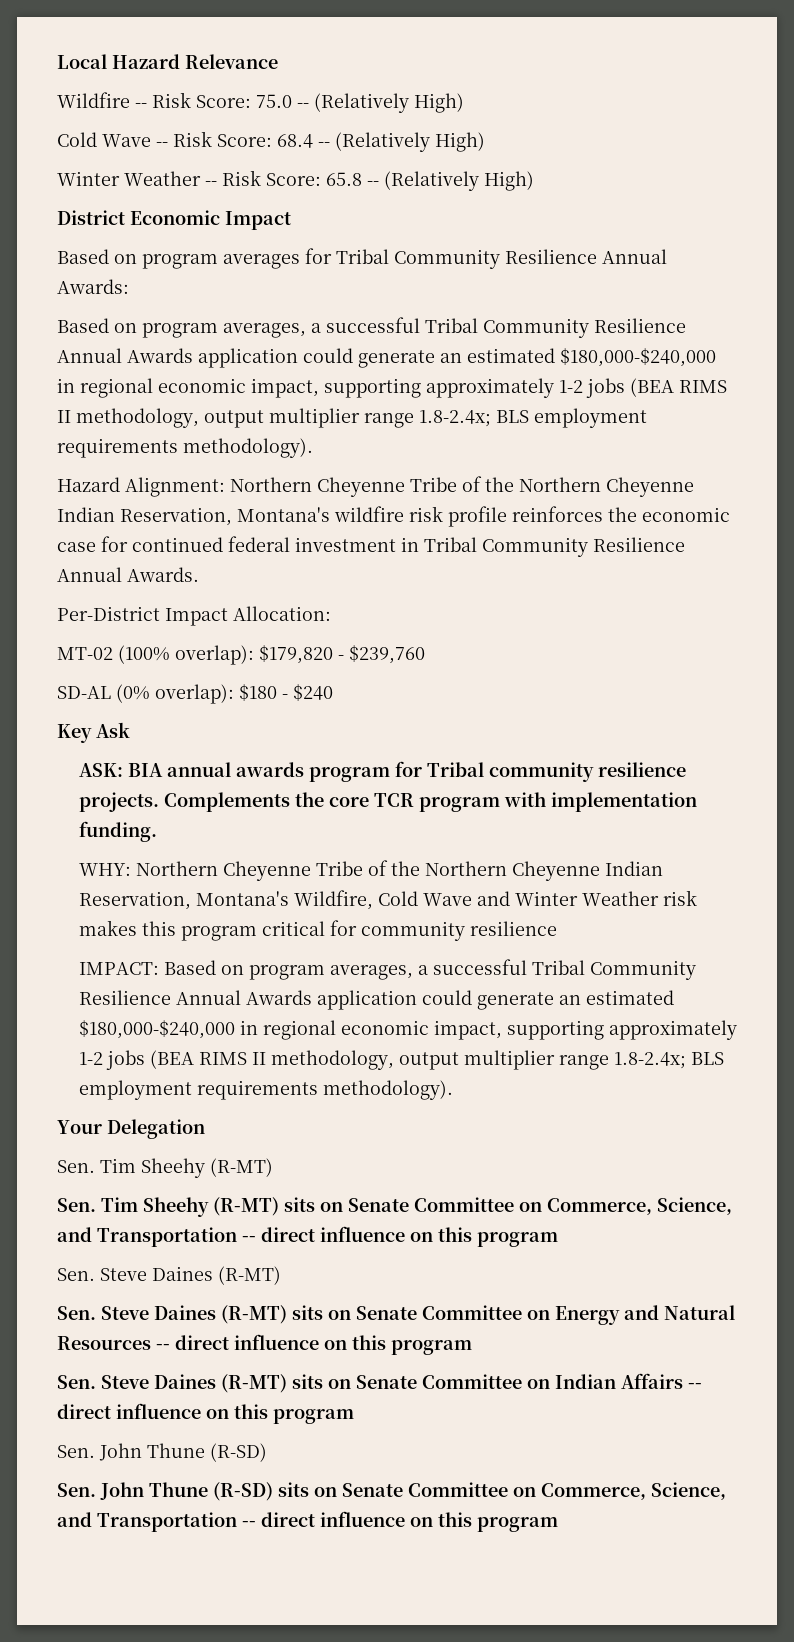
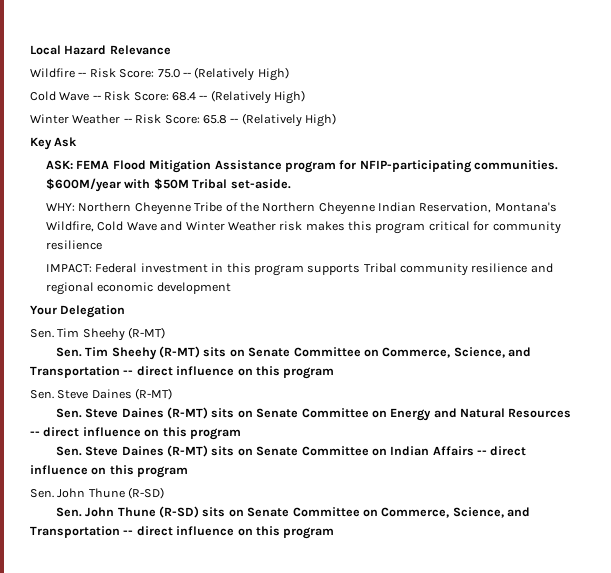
- District Economic Impact
- Based on program averages for Tribal Community Resilience Annual Awards:
- Based on program averages, a successful Tribal Community Resilience Annual Awards application could generate an estimated $180,000-$240,000 in regional economic impact, supporting approximately 1-2 jobs (BEA RIMS II methodology, output multiplier range 1.8-2.4x; BLS employment requirements methodology).
- Hazard Alignment: Northern Cheyenne Tribe of the Northern Cheyenne Indian Reservation, Montana's wildfire risk profile reinforces the economic case for continued federal investment in Tribal Community Resilience Annual Awards.
- Per-District Impact Allocation:
- MT-02 (100% overlap): $179,820 - $239,760
- SD-AL (0% overlap): $180 - $240
  Key Ask
- ASK: BIA annual awards program for Tribal community resilience projects. Complements the core TCR program with implementation funding.
+ ASK: FEMA Flood Mitigation Assistance program for NFIP-participating communities. $600M/year with $50M Tribal set-aside.
- IMPACT: Based on program averages, a successful Tribal Community Resilience Annual Awards application could generate an estimated $180,000-$240,000 in regional economic impact, supporting approximately 1-2 jobs (BEA RIMS II methodology, output multiplier range 1.8-2.4x; BLS employment requirements methodology).
+ IMPACT: Federal investment in this program supports Tribal community resilience and regional economic development

